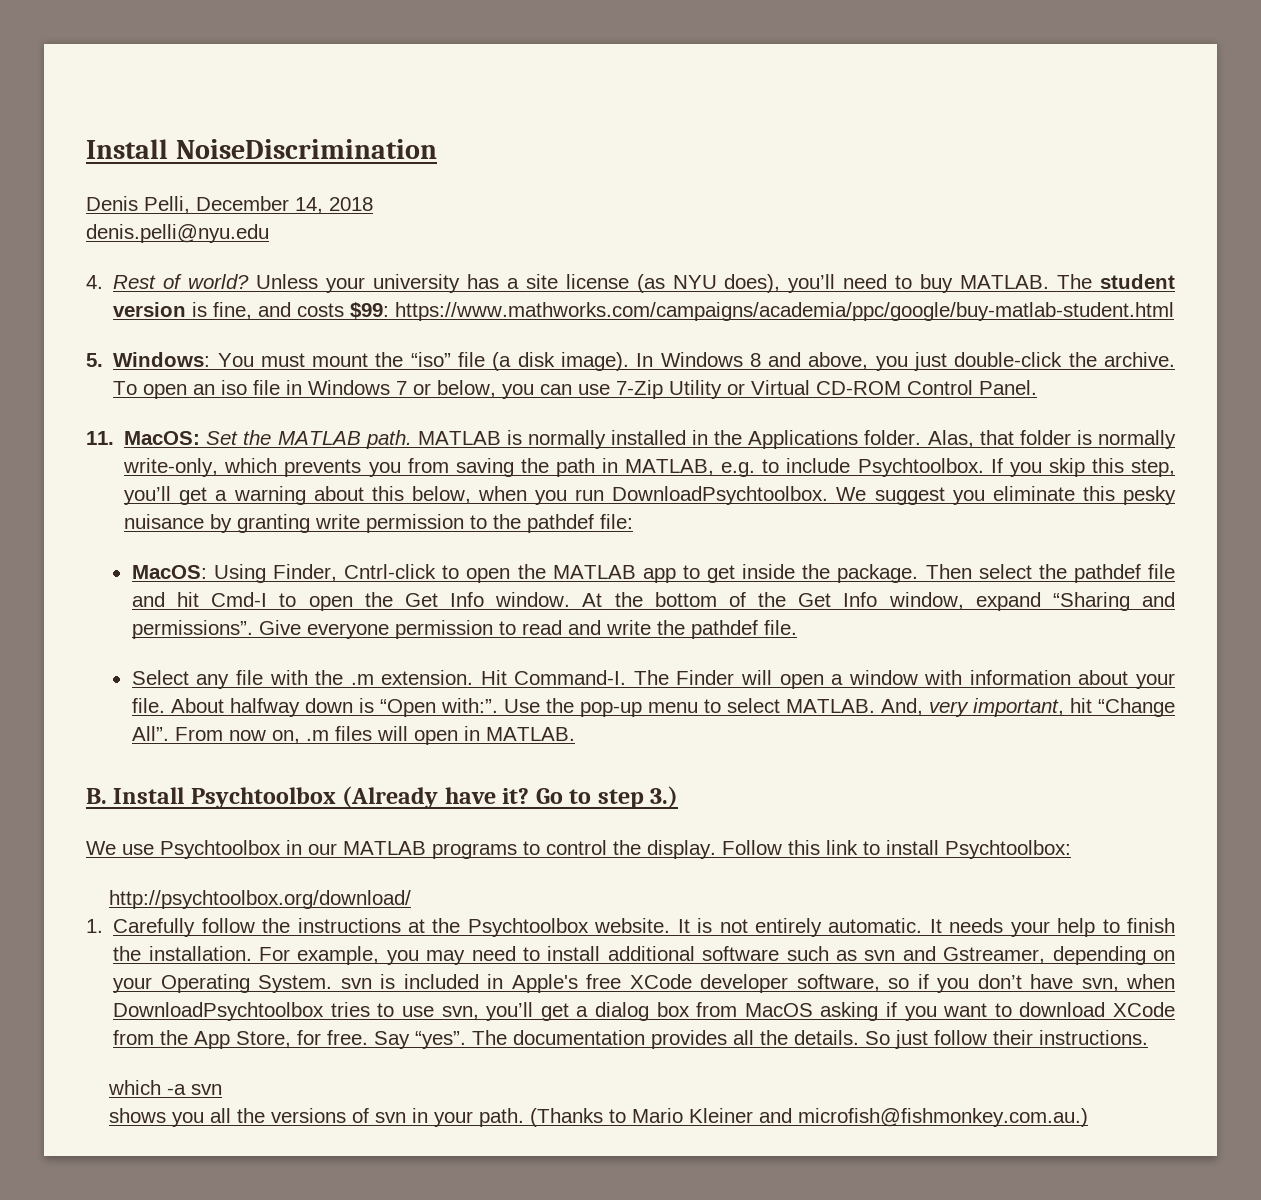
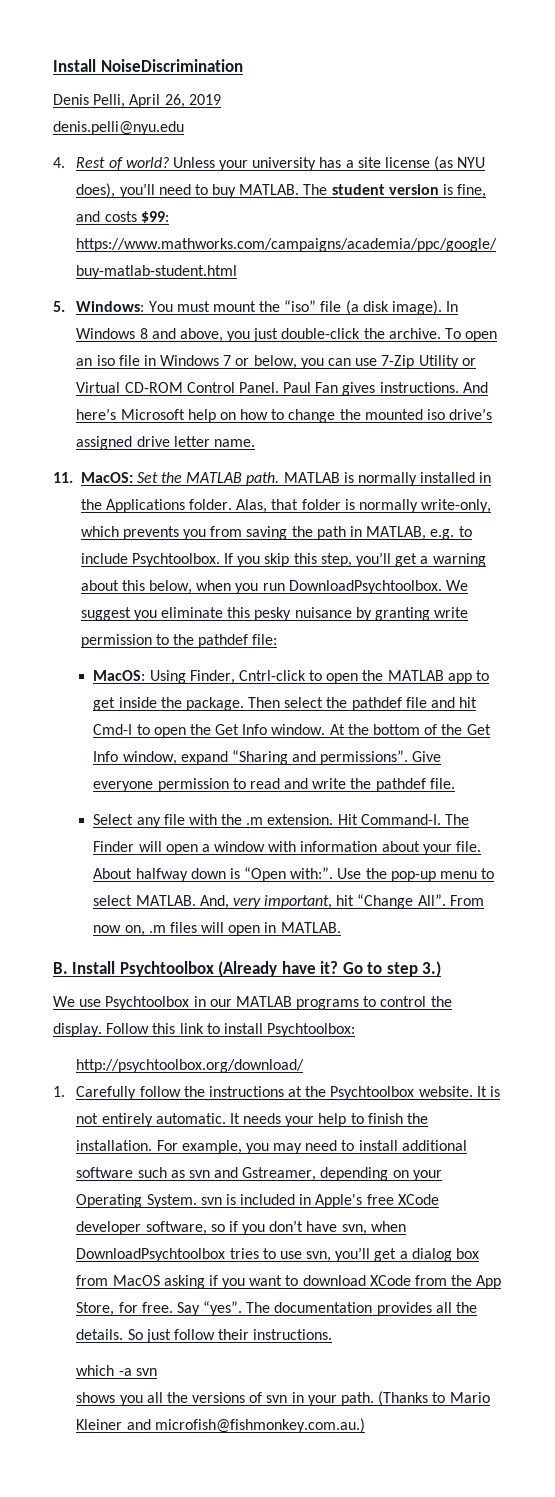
- Denis Pelli, December 14, 2018
+ Denis Pelli, April 26, 2019
+ Paul Fan gives instructions. And here’s Microsoft help on how to change the mounted iso drive’s assigned drive letter name.

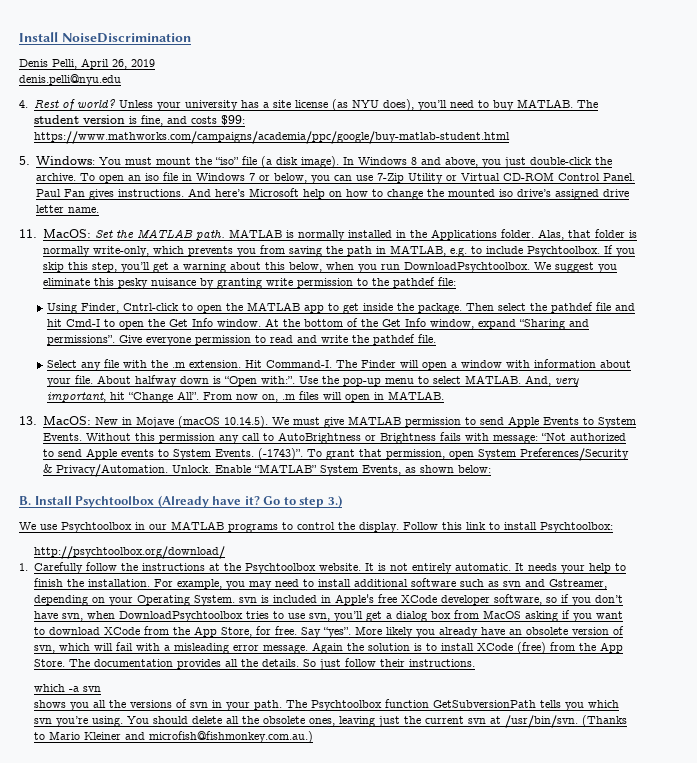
- MacOS: Using Finder, Cntrl-click to open the MATLAB app to get inside the package.
+ Using Finder, Cntrl-click to open the MATLAB app to get inside the package.
+ 13. MacOS: New in Mojave (macOS 10.14.5). We must give MATLAB permission to send Apple Events to System Events. Without this permission any call to AutoBrightness or Brightness fails with message: “Not authorized to send Apple events to System Events. (-1743)”. To grant that permission, open System Preferences/Security & Privacy/Automation. Unlock. Enable “MATLAB” System Events, as shown below:
+ More likely you already have an obsolete version of svn, which will fail with a misleading error message. Again the solution is to install XCode (free) from the App Store.
+ The Psychtoolbox function GetSubversionPath tells you which svn you’re using. You should delete all the obsolete ones, leaving just the current svn at /usr/bin/svn.

